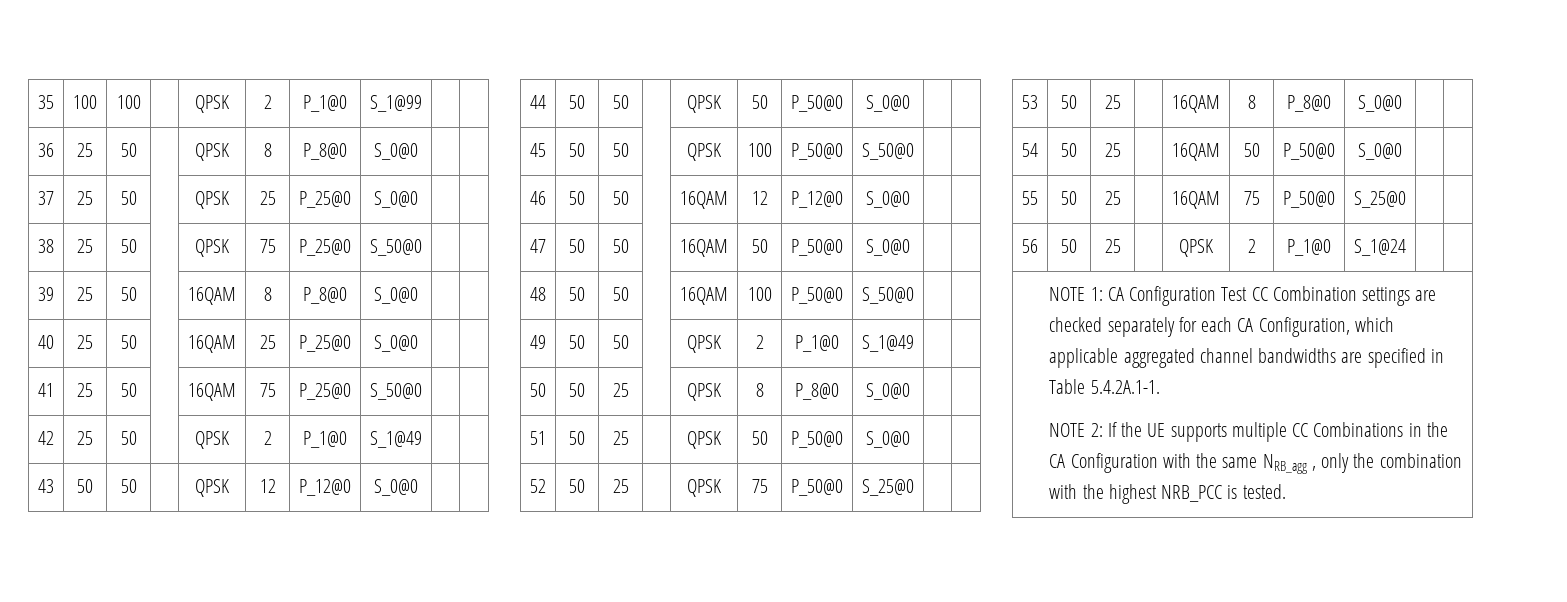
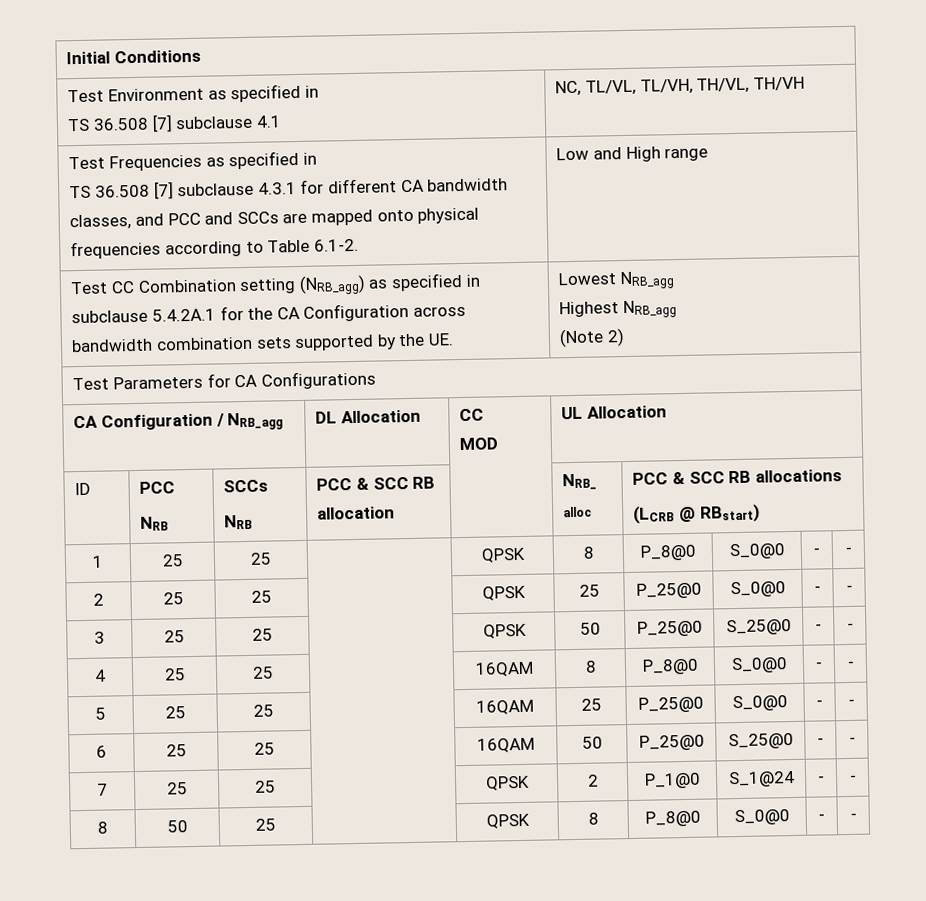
- 35 | 100 | 100 | | QPSK | 2 | P_1@0 | S_1@99 | |
- 36 | 25 | 50 | | QPSK | 8 | P_8@0 | S_0@0 | |
- 37 | 25 | 50 | | QPSK | 25 | P_25@0 | S_0@0 | |
- 38 | 25 | 50 | | QPSK | 75 | P_25@0 | S_50@0 | |
- 39 | 25 | 50 | | 16QAM | 8 | P_8@0 | S_0@0 | |
- 40 | 25 | 50 | | 16QAM | 25 | P_25@0 | S_0@0 | |
- 41 | 25 | 50 | | 16QAM | 75 | P_25@0 | S_50@0 | |
- 42 | 25 | 50 | | QPSK | 2 | P_1@0 | S_1@49 | |
- 43 | 50 | 50 | | QPSK | 12 | P_12@0 | S_0@0 | |
- 44 | 50 | 50 | | QPSK | 50 | P_50@0 | S_0@0 | |
- 45 | 50 | 50 | | QPSK | 100 | P_50@0 | S_50@0 | |
- 46 | 50 | 50 | | 16QAM | 12 | P_12@0 | S_0@0 | |
- 47 | 50 | 50 | | 16QAM | 50 | P_50@0 | S_0@0 | |
- 48 | 50 | 50 | | 16QAM | 100 | P_50@0 | S_50@0 | |
- 49 | 50 | 50 | | QPSK | 2 | P_1@0 | S_1@49 | |
- 50 | 50 | 25 | | QPSK | 8 | P_8@0 | S_0@0 | |
- 51 | 50 | 25 | | QPSK | 50 | P_50@0 | S_0@0 | |
- 52 | 50 | 25 | | QPSK | 75 | P_50@0 | S_25@0 | |
- 53 | 50 | 25 | | 16QAM | 8 | P_8@0 | S_0@0 | |
- 54 | 50 | 25 | | 16QAM | 50 | P_50@0 | S_0@0 | |
- 55 | 50 | 25 | | 16QAM | 75 | P_50@0 | S_25@0 | |
- 56 | 50 | 25 | | QPSK | 2 | P_1@0 | S_1@24 | |
- NOTE 1: CA Configuration Test CC Combination settings are checked separately for each CA Configuration, which applicable aggregated channel bandwidths are specified in Table 5.4.2A.1-1.
- NOTE 2: If the UE supports multiple CC Combinations in the CA Configuration with the same NRB_agg , only the combination with the highest NRB_PCC is tested.
+ Initial Conditions
+ Test Environment as specified in
+ TS 36.508 [7] subclause 4.1 | NC, TL/VL, TL/VH, TH/VL, TH/VH
+ Test Frequencies as specified in
+ TS 36.508 [7] subclause 4.3.1 for different CA bandwidth classes, and PCC and SCCs are mapped onto physical frequencies according to Table 6.1-2. | Low and High range
+ Test CC Combination setting (NRB_agg) as specified in subclause 5.4.2A.1 for the CA Configuration across bandwidth combination sets supported by the UE. | Lowest NRB_agg
+ Highest NRB_agg
+ (Note 2)
+ Test Parameters for CA Configurations
+ CA Configuration / NRB_agg | DL Allocation | CC
+ MOD | UL Allocation
+ ID | PCC
+ NRB | SCCs
+ NRB | PCC & SCC RB allocation | | NRB_ alloc | PCC & SCC RB allocations
+ (LCRB @ RBstart)
+ 1 | 25 | 25 | | QPSK | 8 | P_8@0 | S_0@0 | - | -
+ 2 | 25 | 25 | | QPSK | 25 | P_25@0 | S_0@0 | - | -
+ 3 | 25 | 25 | | QPSK | 50 | P_25@0 | S_25@0 | - | -
+ 4 | 25 | 25 | | 16QAM | 8 | P_8@0 | S_0@0 | - | -
+ 5 | 25 | 25 | | 16QAM | 25 | P_25@0 | S_0@0 | - | -
+ 6 | 25 | 25 | | 16QAM | 50 | P_25@0 | S_25@0 | - | -
+ 7 | 25 | 25 | | QPSK | 2 | P_1@0 | S_1@24 | - | -
+ 8 | 50 | 25 | | QPSK | 8 | P_8@0 | S_0@0 | - | -

